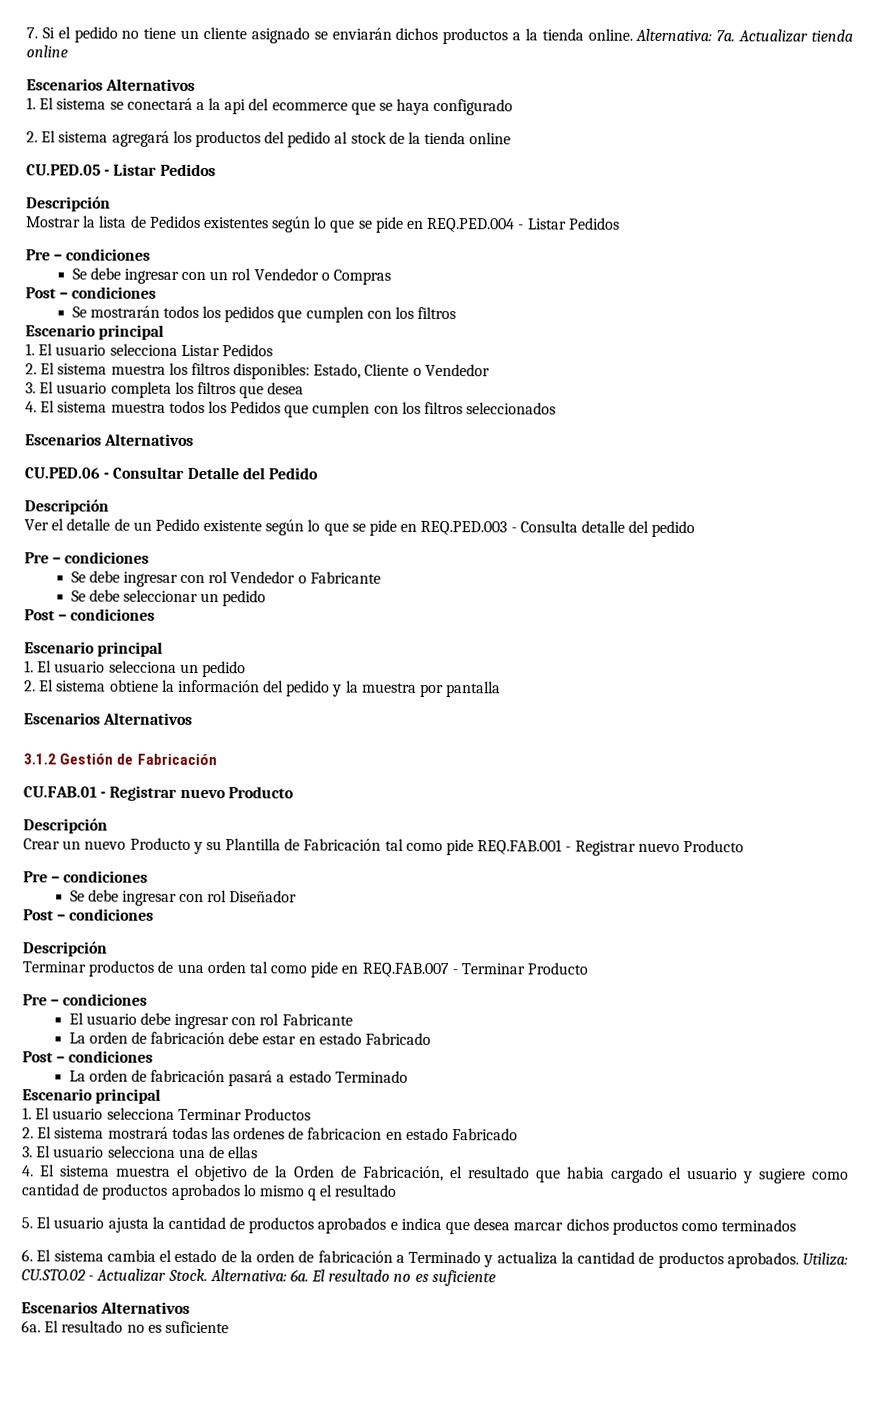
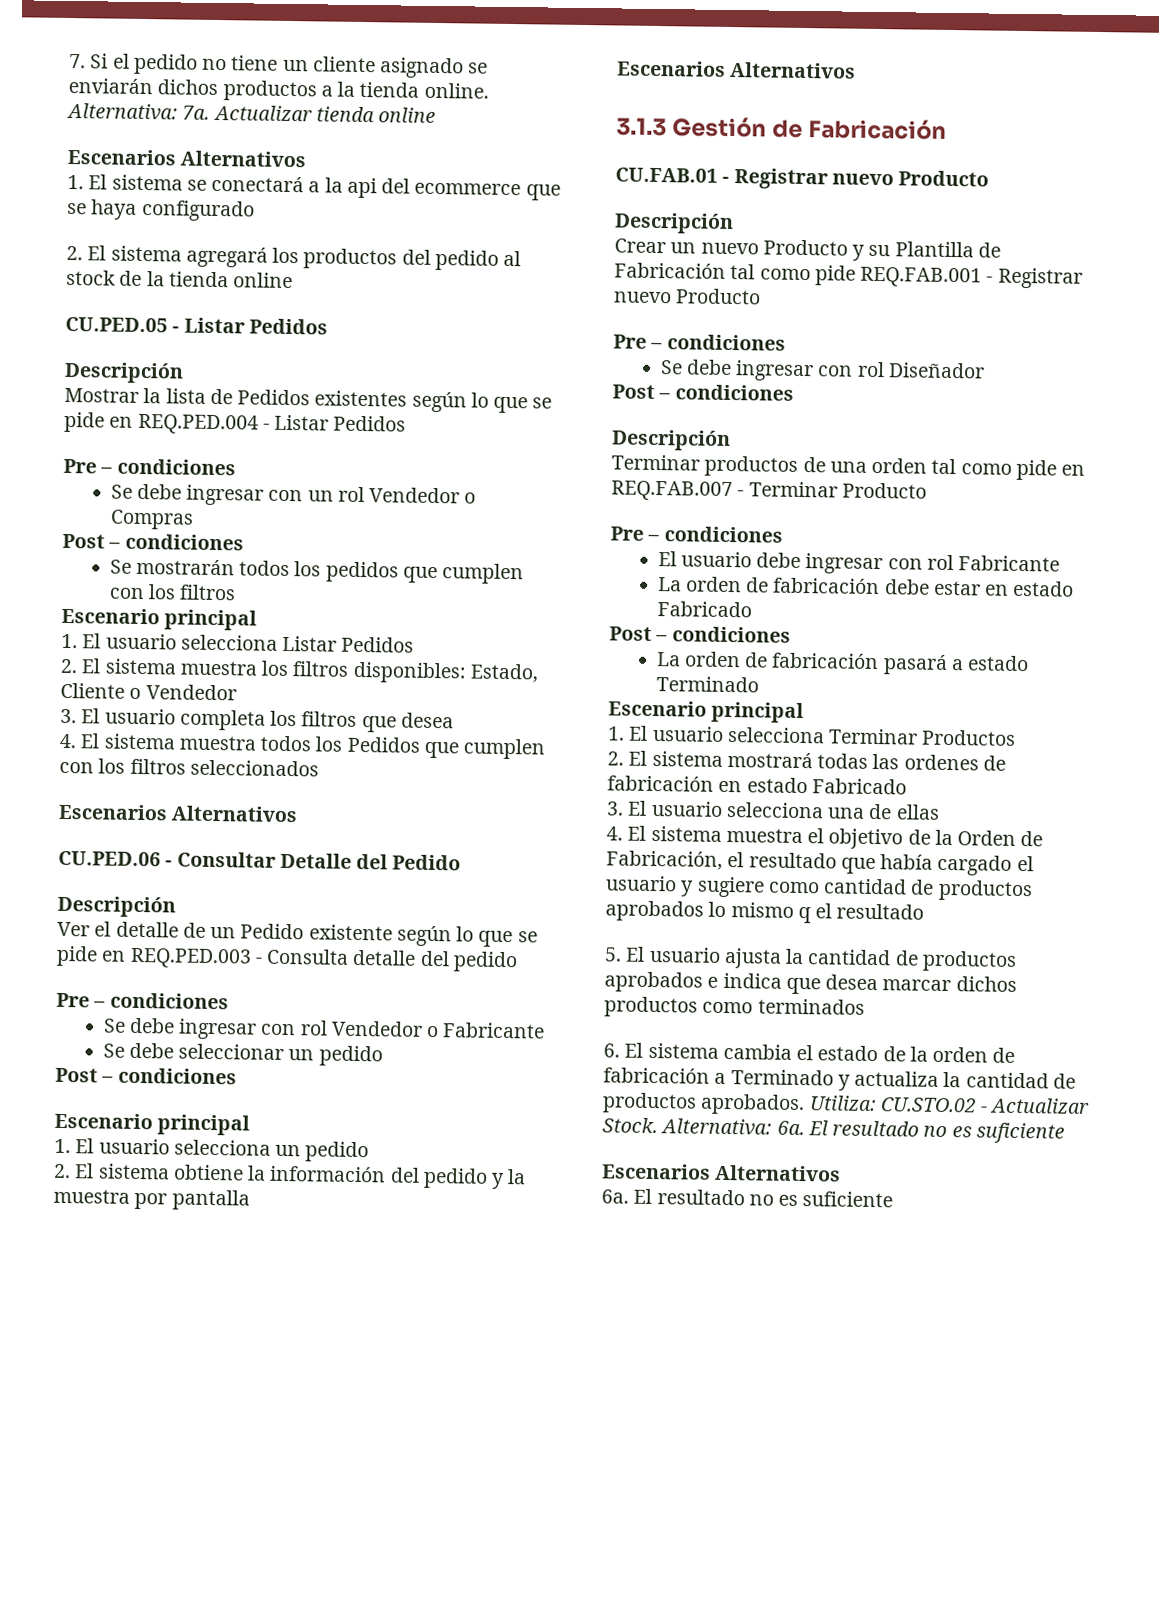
- 3.1.2 Gestión de Fabricación
+ 3.1.3 Gestión de Fabricación
- 2. El sistema mostrará todas las ordenes de fabricacion en estado Fabricado
+ 2. El sistema mostrará todas las ordenes de fabricación en estado Fabricado
- 4. El sistema muestra el objetivo de la Orden de Fabricación, el resultado que habia cargado el usuario y sugiere como cantidad de productos aprobados lo mismo q el resultado
+ 4. El sistema muestra el objetivo de la Orden de Fabricación, el resultado que había cargado el usuario y sugiere como cantidad de productos aprobados lo mismo q el resultado

